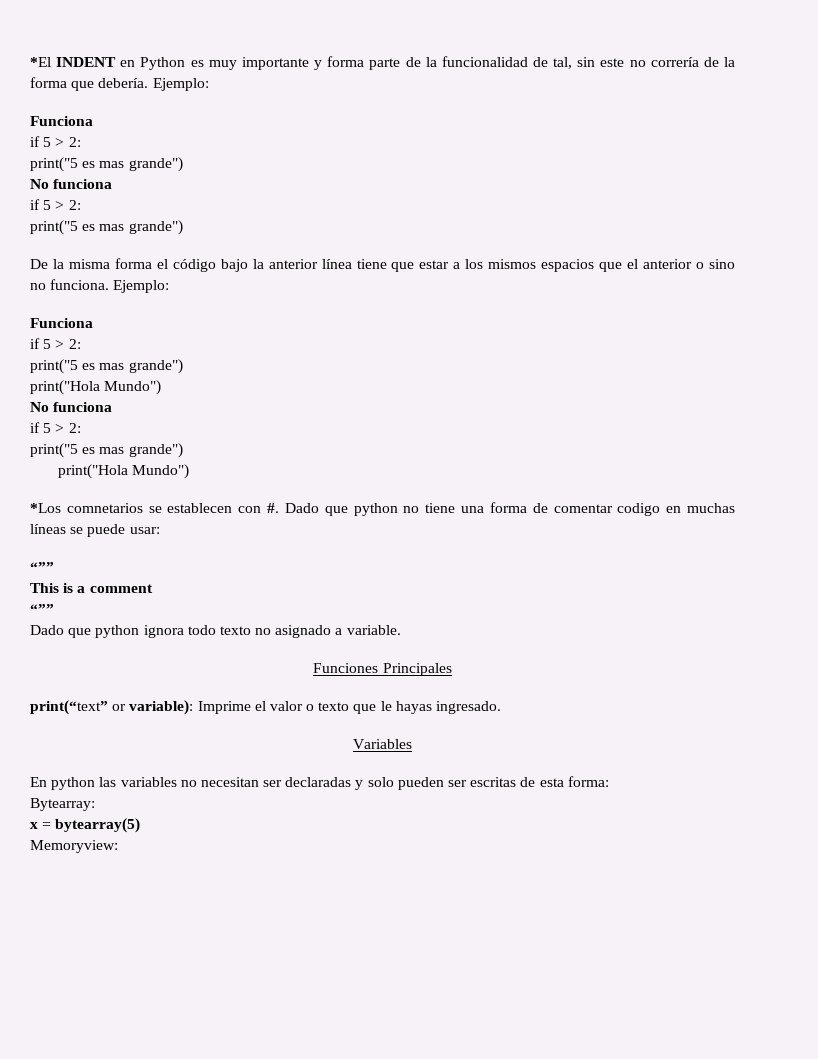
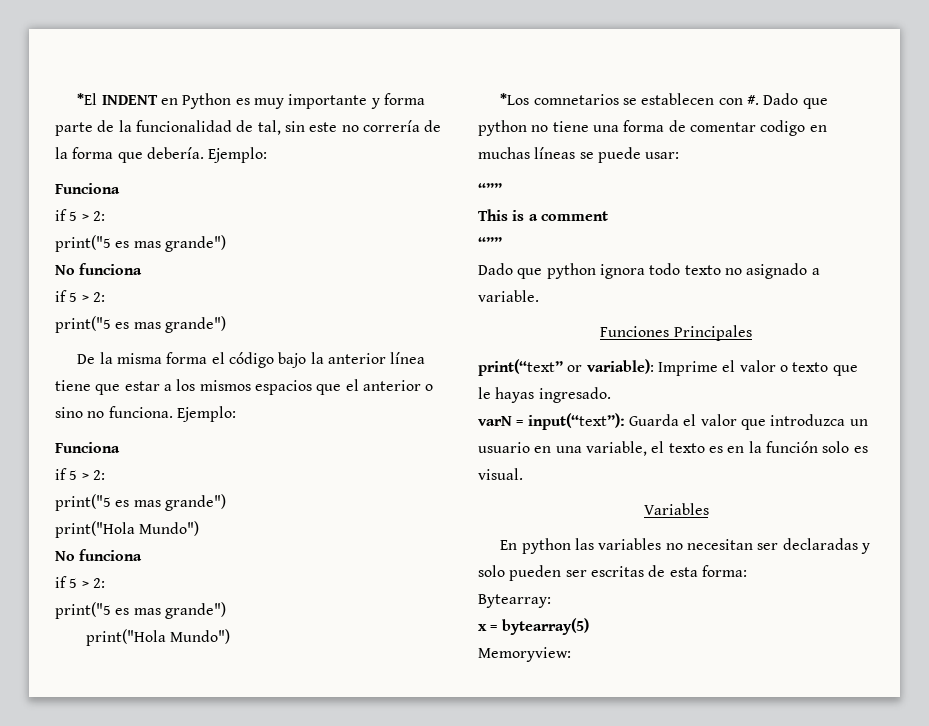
+ varN = input(“text”): Guarda el valor que introduzca un usuario en una variable, el texto es en la función solo es visual.

